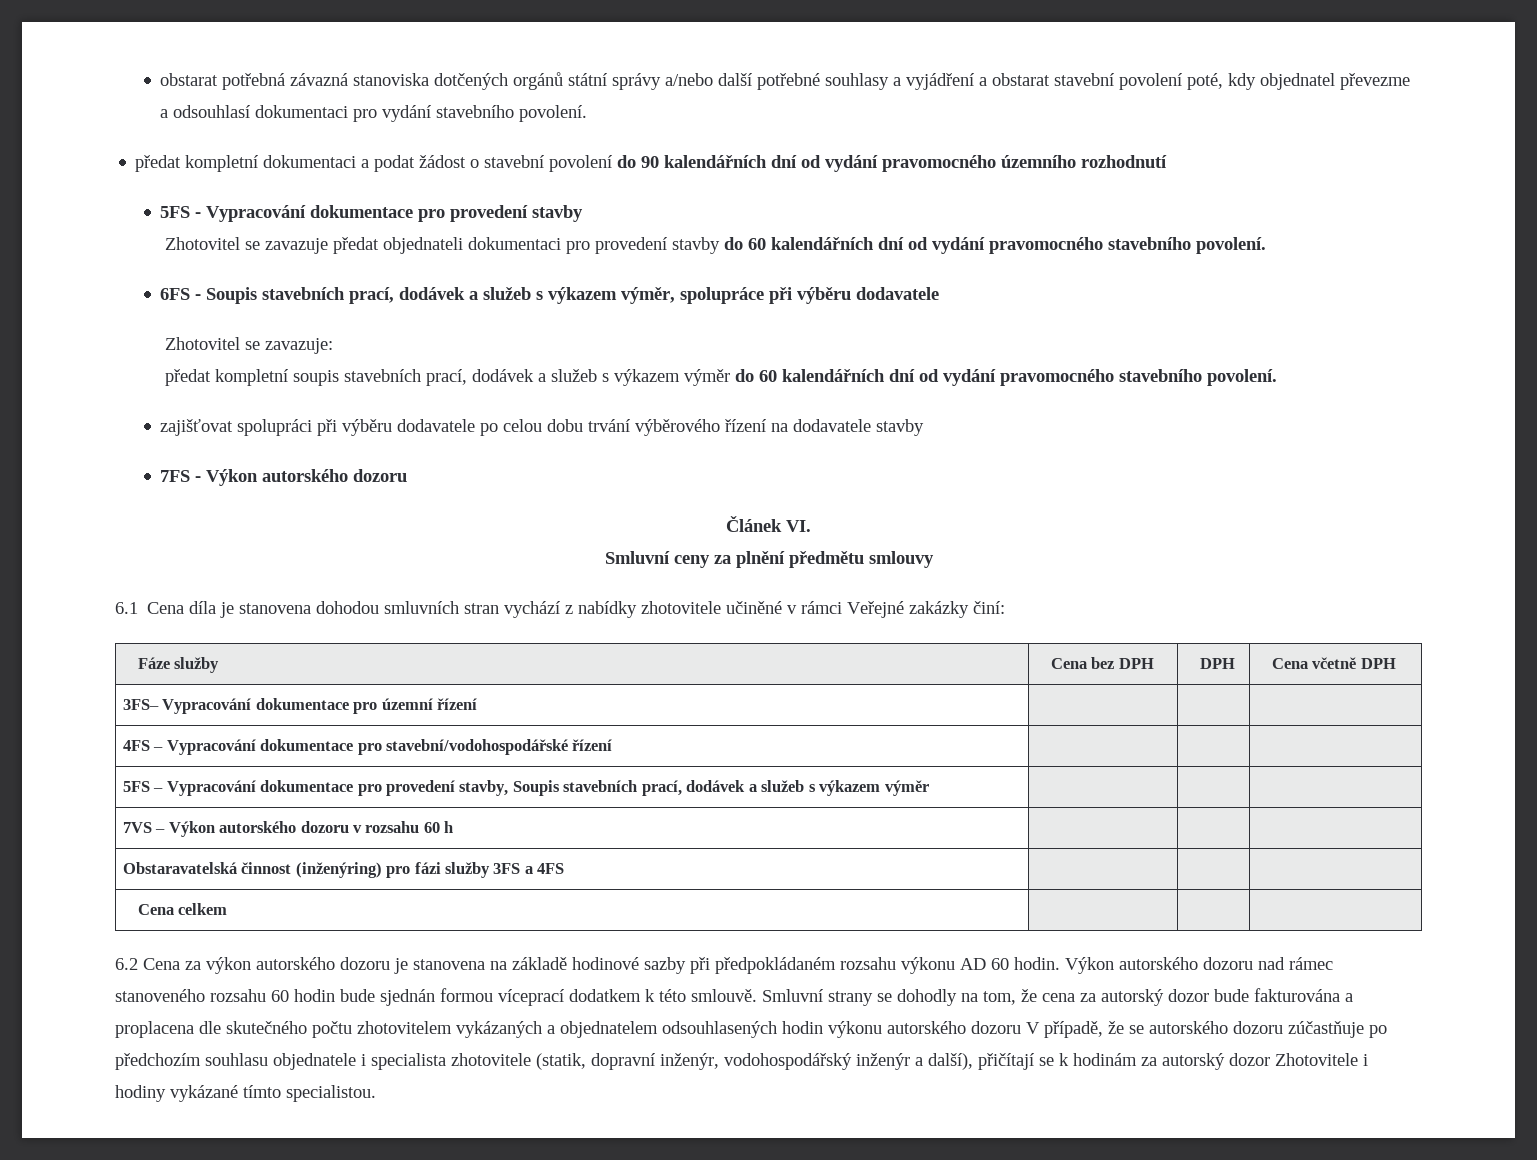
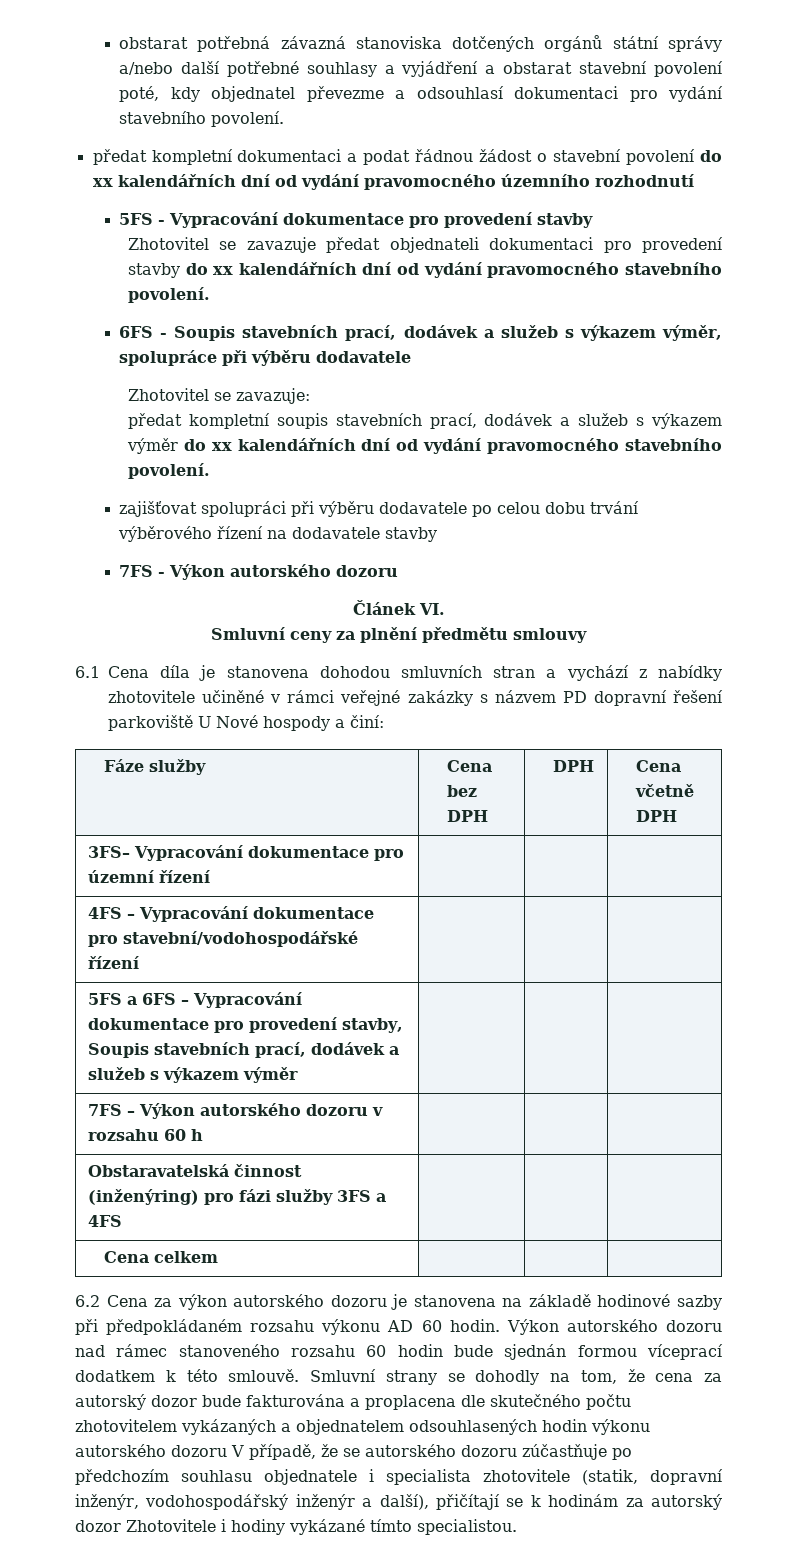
- předat kompletní dokumentaci a podat žádost o stavební povolení do 90 kalendářních dní od vydání pravomocného územního rozhodnutí
+ předat kompletní dokumentaci a podat řádnou žádost o stavební povolení do xx kalendářních dní od vydání pravomocného územního rozhodnutí
- Zhotovitel se zavazuje předat objednateli dokumentaci pro provedení stavby do 60 kalendářních dní od vydání pravomocného stavebního povolení.
+ Zhotovitel se zavazuje předat objednateli dokumentaci pro provedení stavby do xx kalendářních dní od vydání pravomocného stavebního povolení.
- předat kompletní soupis stavebních prací, dodávek a služeb s výkazem výměr do 60 kalendářních dní od vydání pravomocného stavebního povolení.
+ předat kompletní soupis stavebních prací, dodávek a služeb s výkazem výměr do xx kalendářních dní od vydání pravomocného stavebního povolení.
- 6.1 Cena díla je stanovena dohodou smluvních stran vychází z nabídky zhotovitele učiněné v rámci Veřejné zakázky činí:
+ 6.1 Cena díla je stanovena dohodou smluvních stran a vychází z nabídky zhotovitele učiněné v rámci veřejné zakázky s názvem PD dopravní řešení parkoviště U Nové hospody a činí:
- 5FS – Vypracování dokumentace pro provedení stavby, Soupis stavebních prací, dodávek a služeb s výkazem výměr | | |
+ 5FS a 6FS – Vypracování dokumentace pro provedení stavby, Soupis stavebních prací, dodávek a služeb s výkazem výměr | | |
- 7VS – Výkon autorského dozoru v rozsahu 60 h | | |
+ 7FS – Výkon autorského dozoru v rozsahu 60 h | | |

